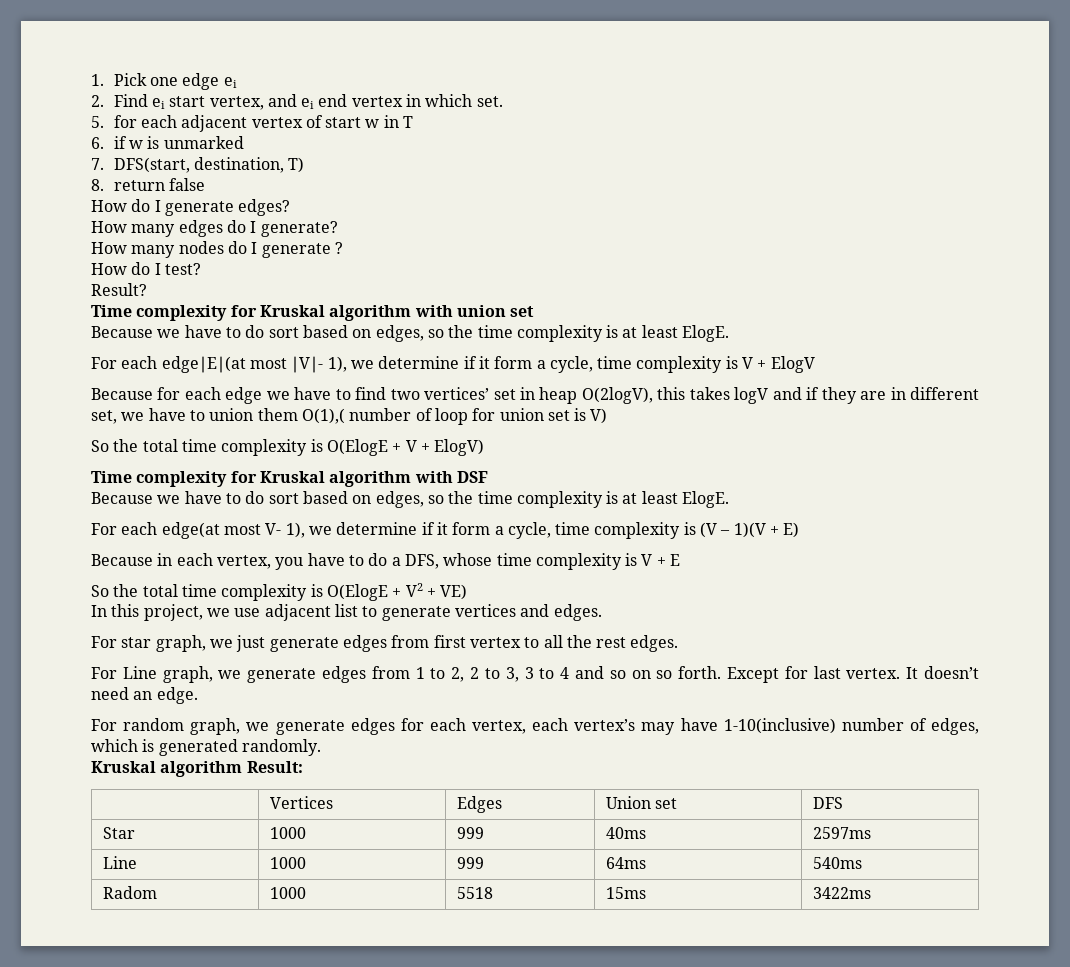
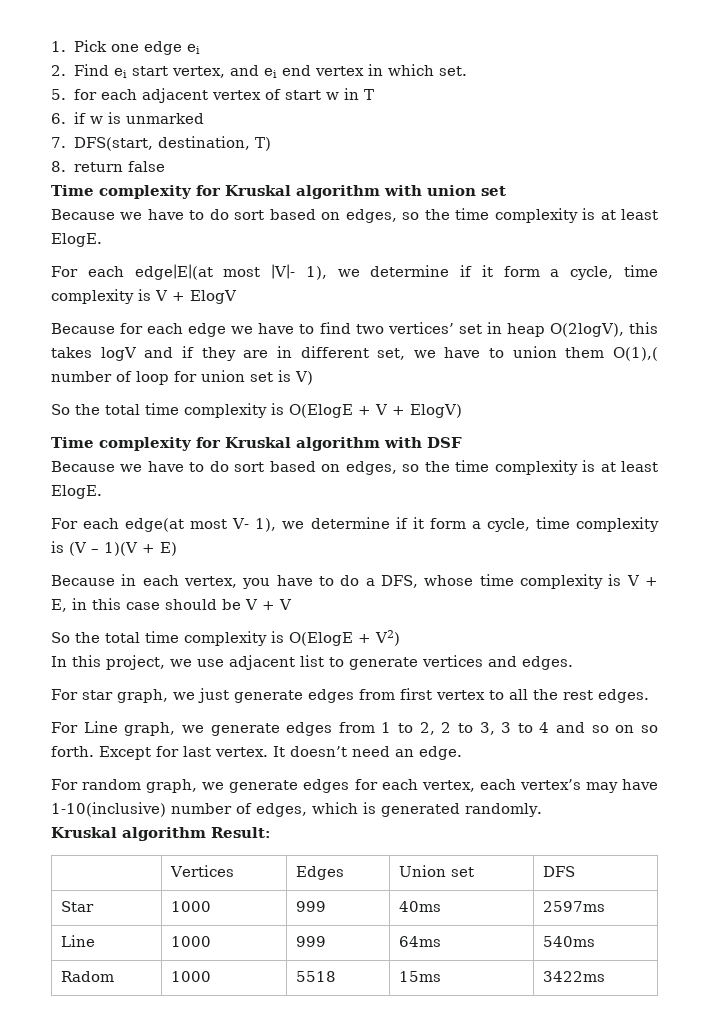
- How do I generate edges?
- How many edges do I generate?
- How many nodes do I generate ?
- How do I test?
- Result?
- Because in each vertex, you have to do a DFS, whose time complexity is V + E
- So the total time complexity is O(ElogE + V2 + VE)
+ Because in each vertex, you have to do a DFS, whose time complexity is V + E, in this case should be V + V
+ So the total time complexity is O(ElogE + V2)

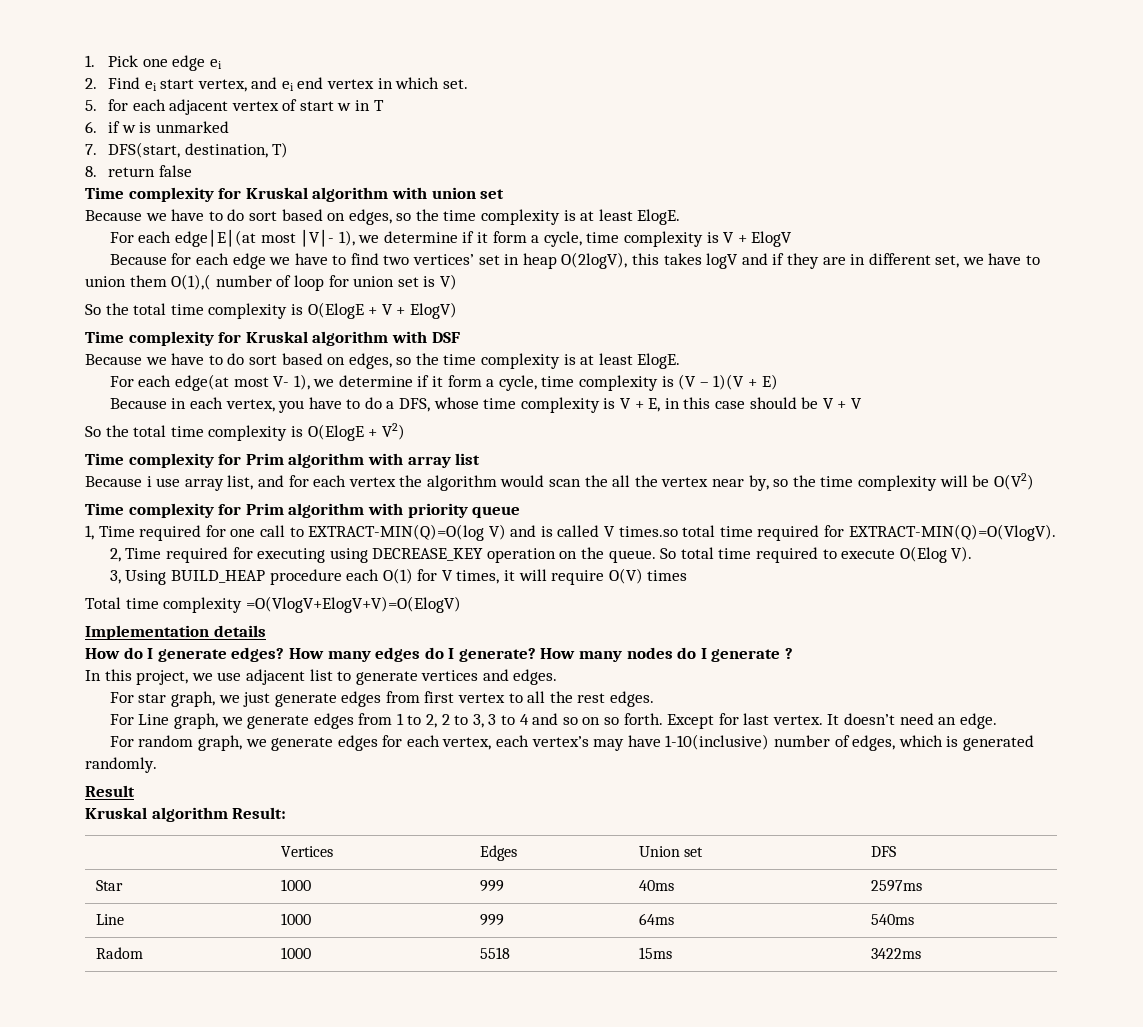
+ Time complexity for Prim algorithm with array list
+ Because i use array list, and for each vertex the algorithm would scan the all the vertex near by, so the time complexity will be O(V2)
+ Time complexity for Prim algorithm with priority queue
+ 1, Time required for one call to EXTRACT-MIN(Q)=O(log V) and is called V times.so total time required for EXTRACT-MIN(Q)=O(VlogV).
+ 2, Time required for executing using DECREASE_KEY operation on the queue. So total time required to execute O(Elog V).
+ 3, Using BUILD_HEAP procedure each O(1) for V times, it will require O(V) times
+ Total time complexity =O(VlogV+ElogV+V)=O(ElogV)
+ Implementation details
+ How do I generate edges? How many edges do I generate? How many nodes do I generate ?
+ Result

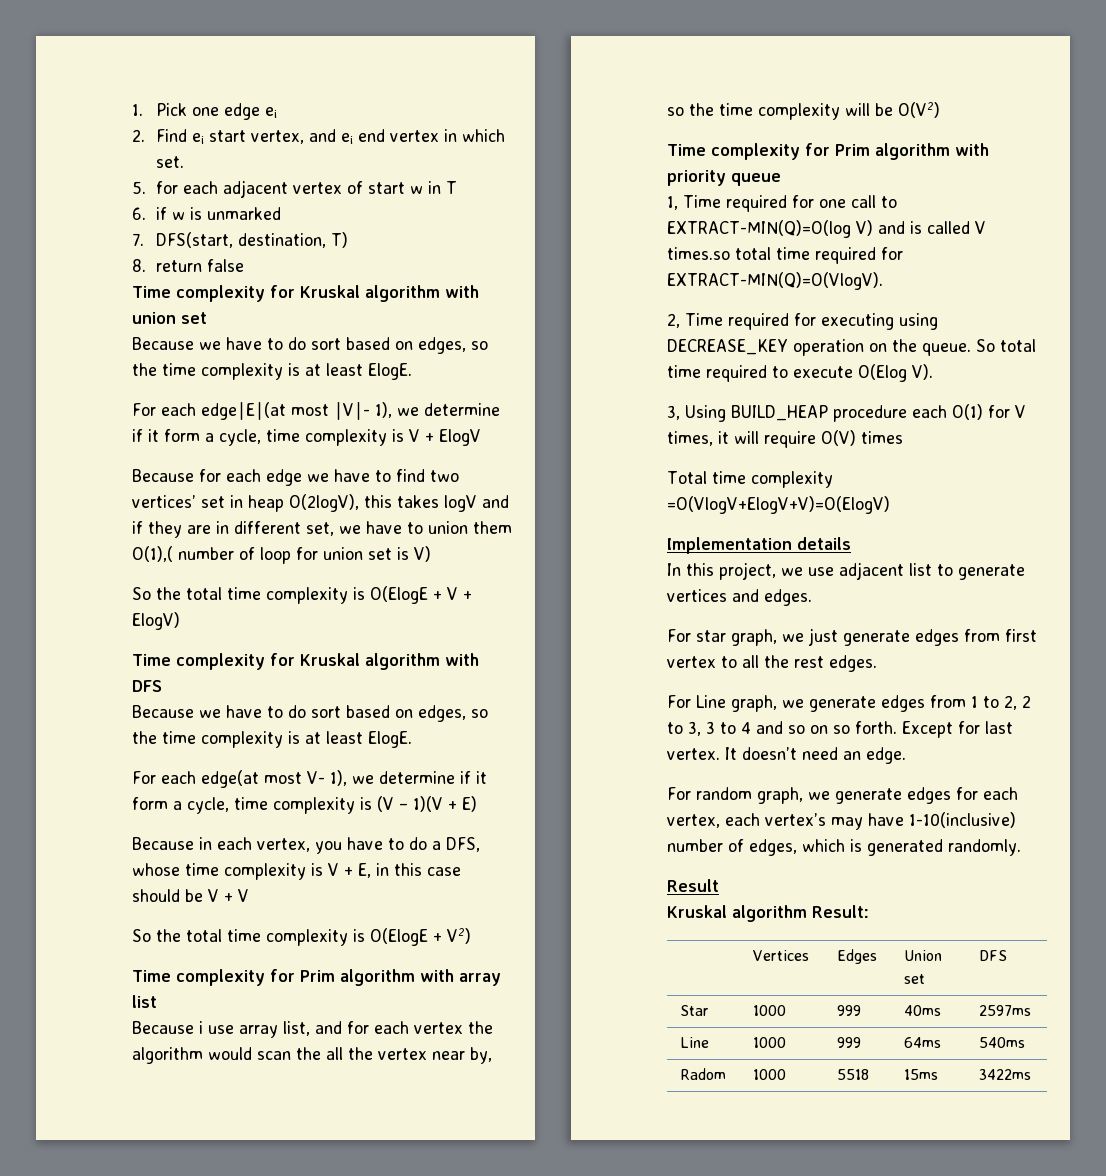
- Time complexity for Kruskal algorithm with DSF
+ Time complexity for Kruskal algorithm with DFS
- How do I generate edges? How many edges do I generate? How many nodes do I generate ?

